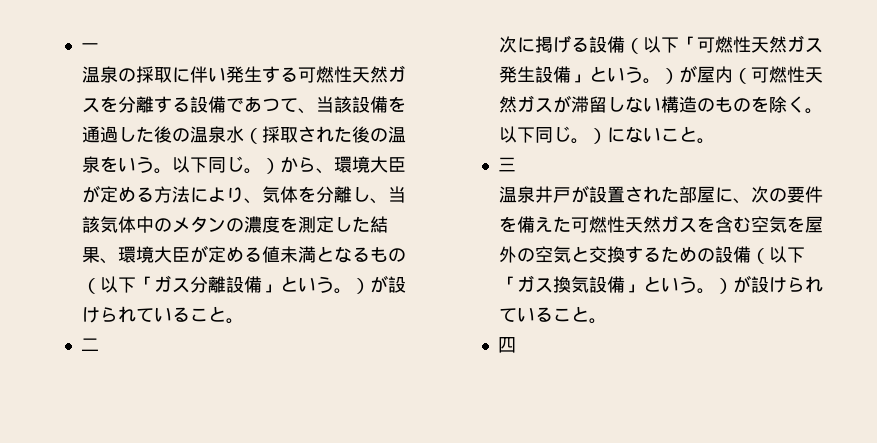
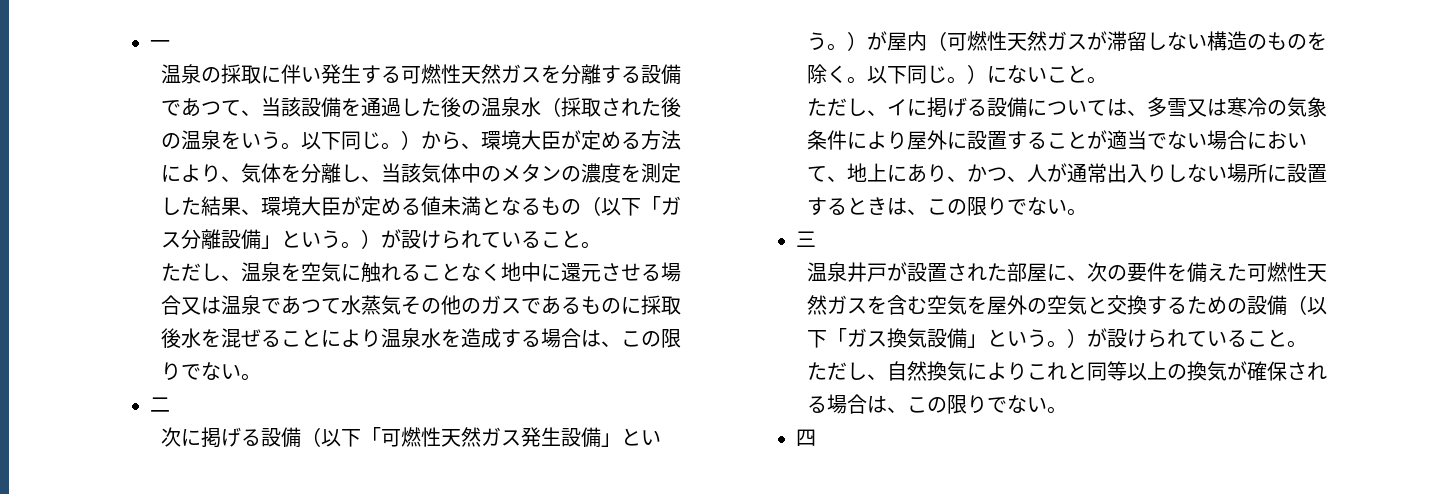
+ ただし、温泉を空気に触れることなく地中に還元させる場合又は温泉であつて水蒸気その他のガスであるものに採取後水を混ぜることにより温泉水を造成する場合は、この限りでない。
+ ただし、イに掲げる設備については、多雪又は寒冷の気象条件により屋外に設置することが適当でない場合において、地上にあり、かつ、人が通常出入りしない場所に設置するときは、この限りでない。
+ ただし、自然換気によりこれと同等以上の換気が確保される場合は、この限りでない。

